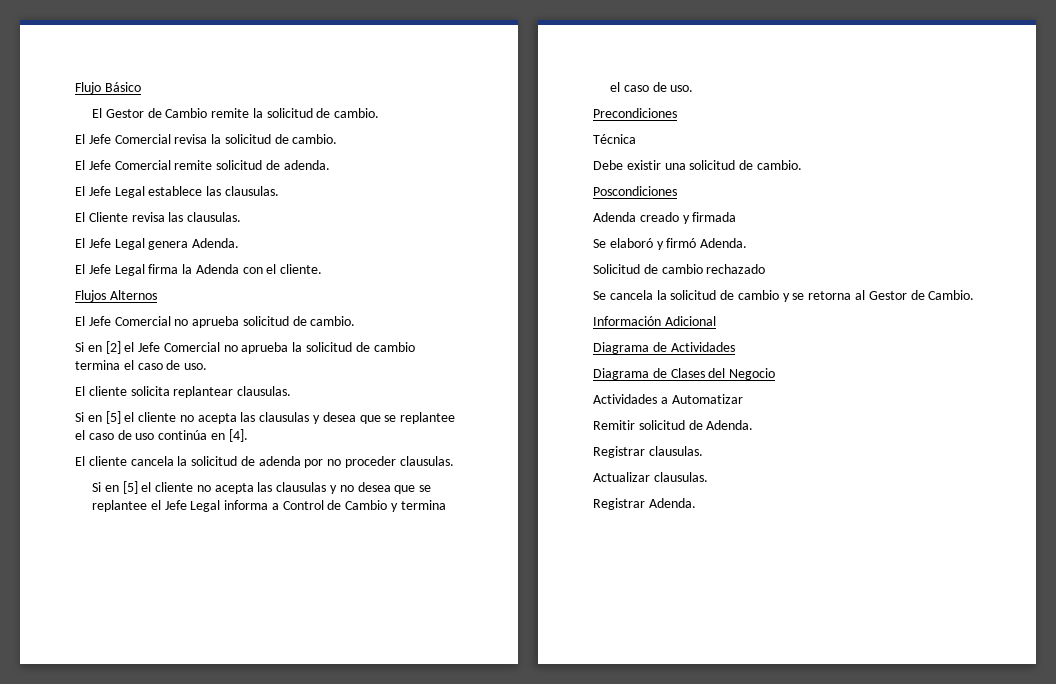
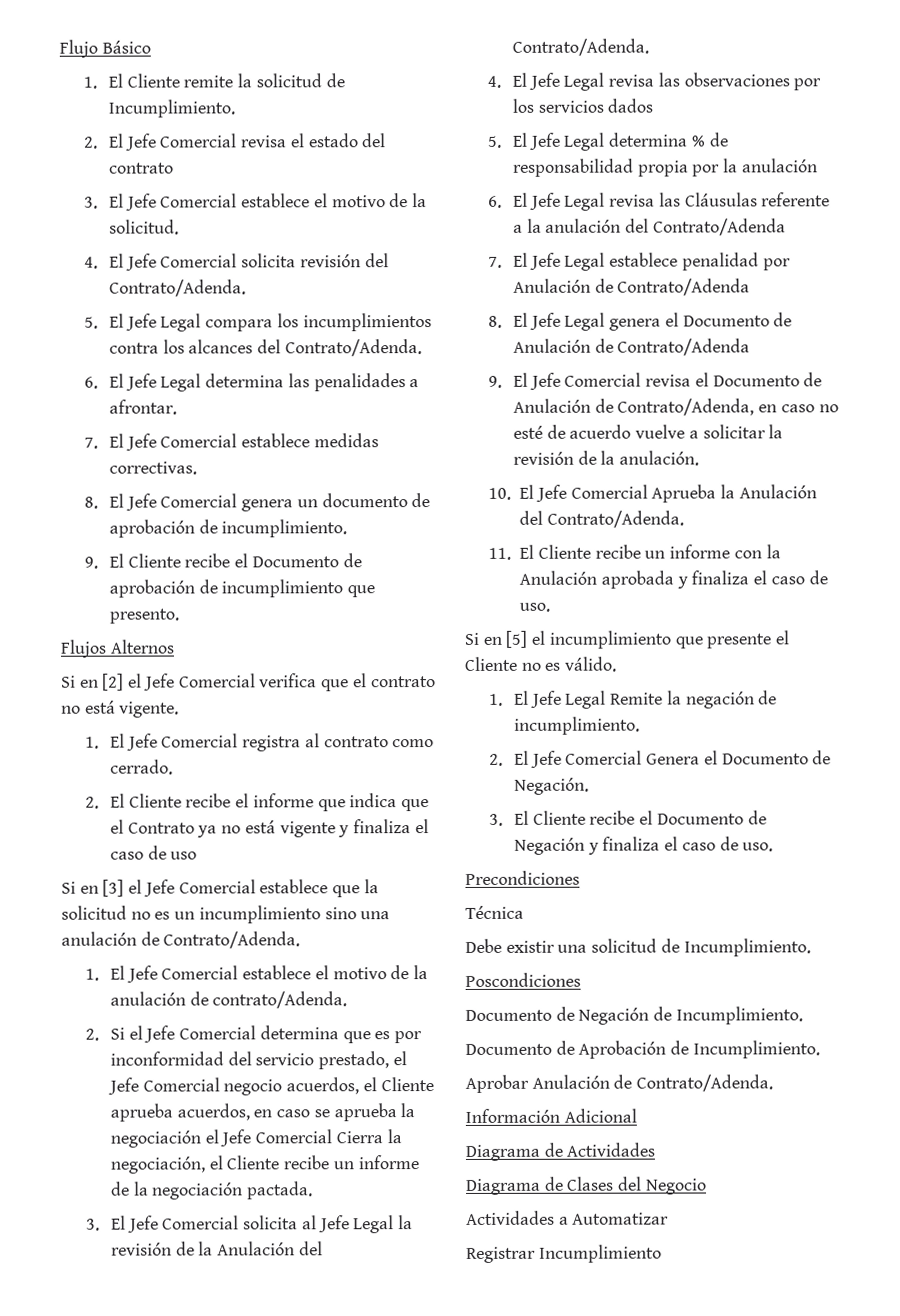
- El Gestor de Cambio remite la solicitud de cambio.
- El Jefe Comercial revisa la solicitud de cambio.
- El Jefe Comercial remite solicitud de adenda.
- El Jefe Legal establece las clausulas.
- El Cliente revisa las clausulas.
- El Jefe Legal genera Adenda.
- El Jefe Legal firma la Adenda con el cliente.
+ 1. El Cliente remite la solicitud de Incumplimiento.
+ 2. El Jefe Comercial revisa el estado del contrato
+ 3. El Jefe Comercial establece el motivo de la solicitud.
+ 4. El Jefe Comercial solicita revisión del Contrato/Adenda.
+ 5. El Jefe Legal compara los incumplimientos contra los alcances del Contrato/Adenda.
+ 6. El Jefe Legal determina las penalidades a afrontar.
+ 7. El Jefe Comercial establece medidas correctivas.
+ 8. El Jefe Comercial genera un documento de aprobación de incumplimiento.
+ 9. El Cliente recibe el Documento de aprobación de incumplimiento que presento.
  Flujos Alternos
- El Jefe Comercial no aprueba solicitud de cambio.
- Si en [2] el Jefe Comercial no aprueba la solicitud de cambio termina el caso de uso.
- El cliente solicita replantear clausulas.
- Si en [5] el cliente no acepta las clausulas y desea que se replantee el caso de uso continúa en [4].
- El cliente cancela la solicitud de adenda por no proceder clausulas.
- Si en [5] el cliente no acepta las clausulas y no desea que se replantee el Jefe Legal informa a Control de Cambio y termina el caso de uso.
+ Si en [2] el Jefe Comercial verifica que el contrato no está vigente.
+ 1. El Jefe Comercial registra al contrato como cerrado.
+ 2. El Cliente recibe el informe que indica que el Contrato ya no está vigente y finaliza el caso de uso
+ Si en [3] el Jefe Comercial establece que la solicitud no es un incumplimiento sino una anulación de Contrato/Adenda.
+ 1. El Jefe Comercial establece el motivo de la anulación de contrato/Adenda.
+ 2. Si el Jefe Comercial determina que es por inconformidad del servicio prestado, el Jefe Comercial negocio acuerdos, el Cliente aprueba acuerdos, en caso se aprueba la negociación el Jefe Comercial Cierra la negociación, el Cliente recibe un informe de la negociación pactada.
+ 3. El Jefe Comercial solicita al Jefe Legal la revisión de la Anulación del Contrato/Adenda.
+ 4. El Jefe Legal revisa las observaciones por los servicios dados
+ 5. El Jefe Legal determina % de responsabilidad propia por la anulación
+ 6. El Jefe Legal revisa las Cláusulas referente a la anulación del Contrato/Adenda
+ 7. El Jefe Legal establece penalidad por Anulación de Contrato/Adenda
+ 8. El Jefe Legal genera el Documento de Anulación de Contrato/Adenda
+ 9. El Jefe Comercial revisa el Documento de Anulación de Contrato/Adenda, en caso no esté de acuerdo vuelve a solicitar la revisión de la anulación.
+ 10. El Jefe Comercial Aprueba la Anulación del Contrato/Adenda.
+ 11. El Cliente recibe un informe con la Anulación aprobada y finaliza el caso de uso.
+ Si en [5] el incumplimiento que presente el Cliente no es válido.
+ 1. El Jefe Legal Remite la negación de incumplimiento.
+ 2. El Jefe Comercial Genera el Documento de Negación.
+ 3. El Cliente recibe el Documento de Negación y finaliza el caso de uso.
- Debe existir una solicitud de cambio.
+ Debe existir una solicitud de Incumplimiento.
- Adenda creado y firmada
- Se elaboró y firmó Adenda.
- Solicitud de cambio rechazado
- Se cancela la solicitud de cambio y se retorna al Gestor de Cambio.
+ Documento de Negación de Incumplimiento.
+ Documento de Aprobación de Incumplimiento.
+ Aprobar Anulación de Contrato/Adenda.
- Remitir solicitud de Adenda.
- Registrar clausulas.
- Actualizar clausulas.
- Registrar Adenda.
+ Registrar Incumplimiento

